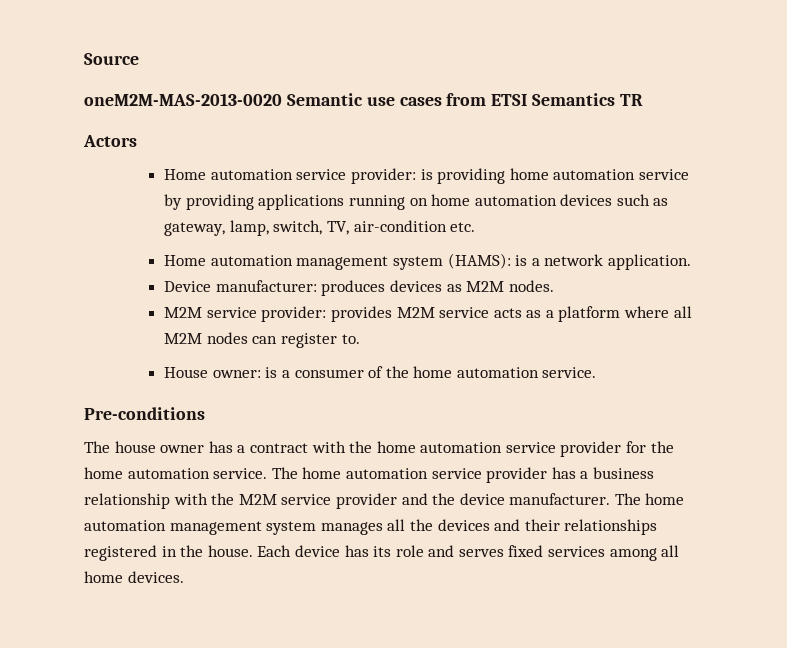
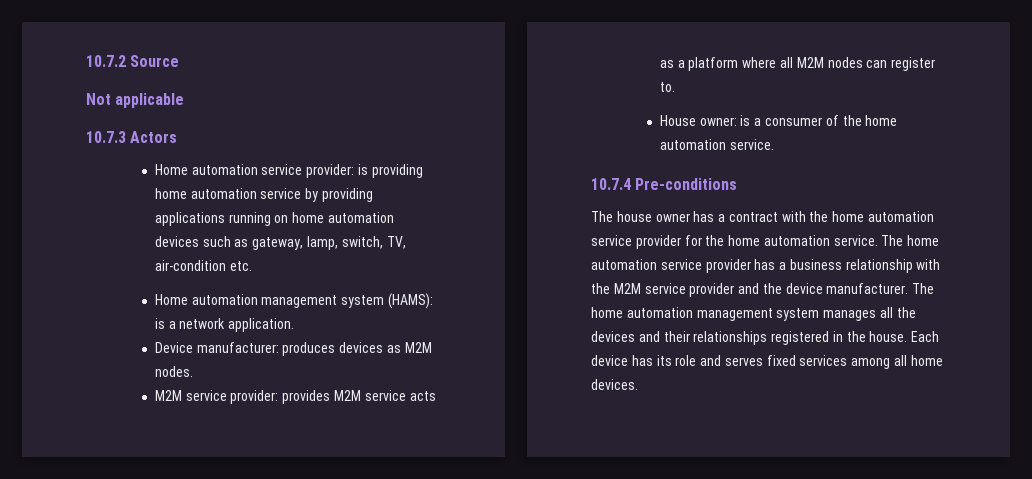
- Source
+ 10.7.2 Source
- oneM2M-MAS-2013-0020 Semantic use cases from ETSI Semantics TR
- Actors
+ Not applicable
+ 10.7.3 Actors
- Pre-conditions
+ 10.7.4 Pre-conditions

